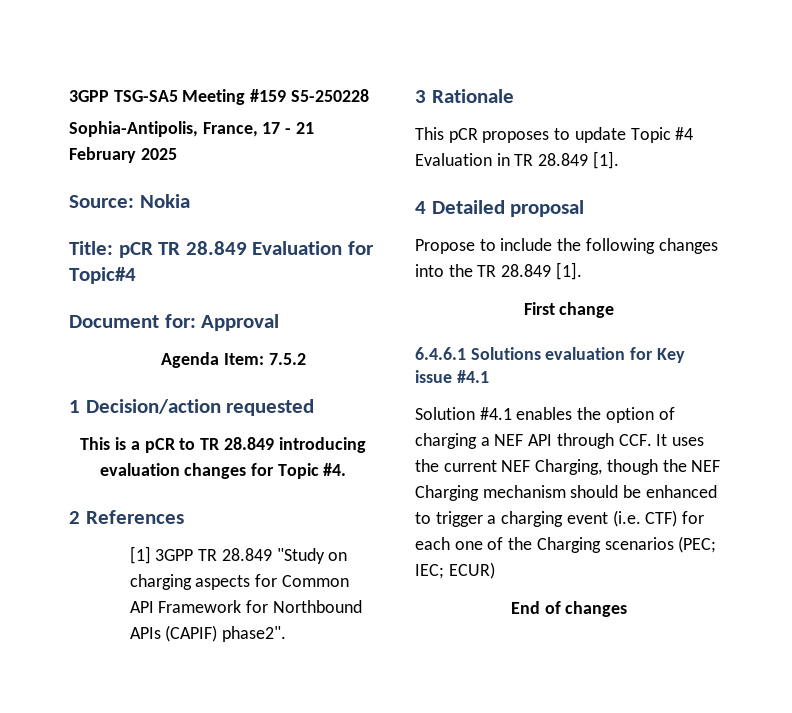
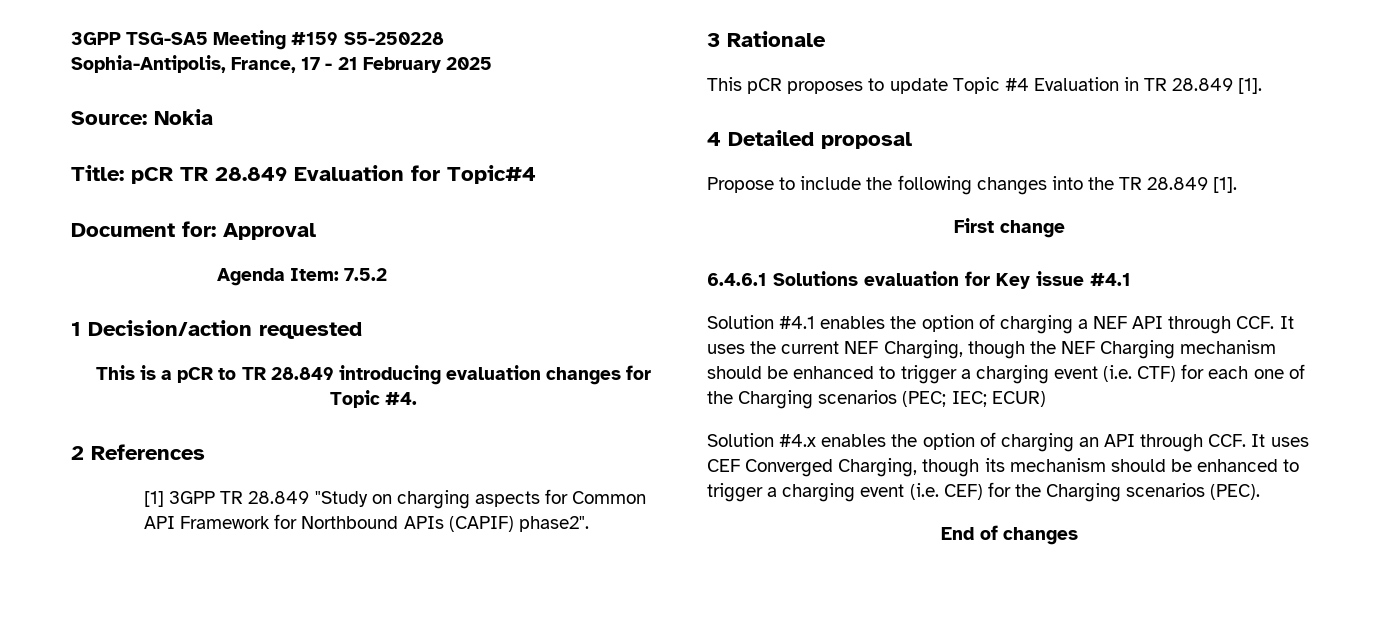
+ Solution #4.x enables the option of charging an API through CCF. It uses CEF Converged Charging, though its mechanism should be enhanced to trigger a charging event (i.e. CEF) for the Charging scenarios (PEC).

